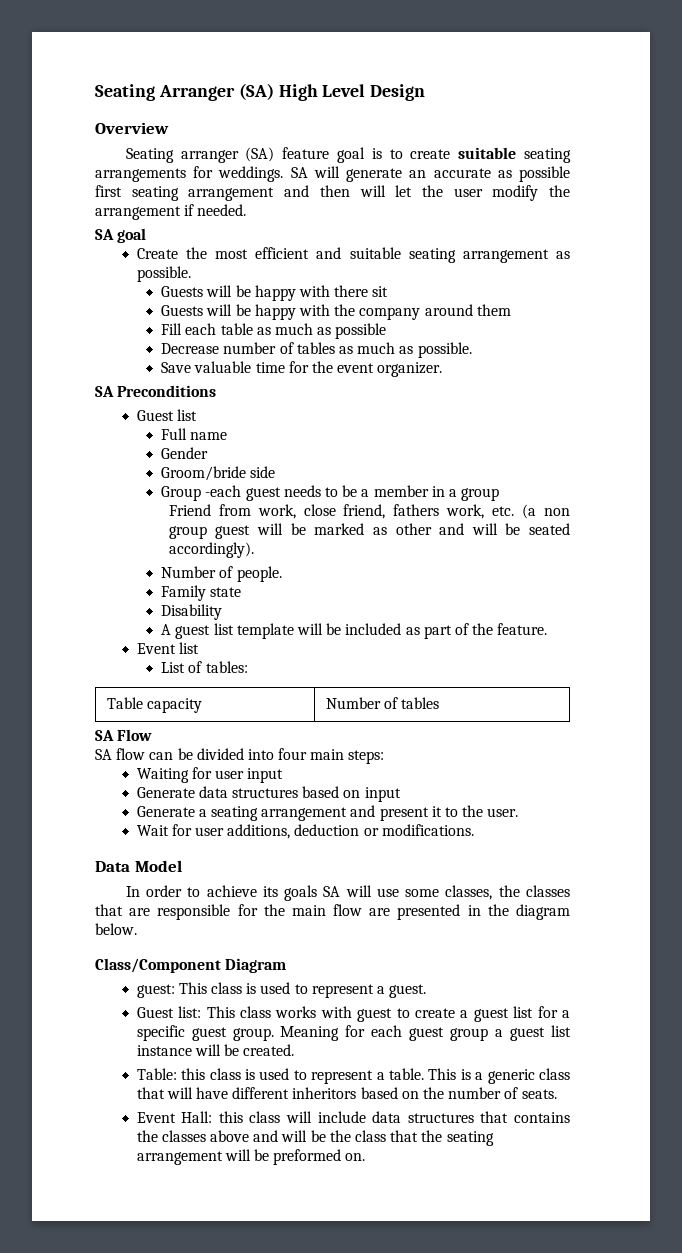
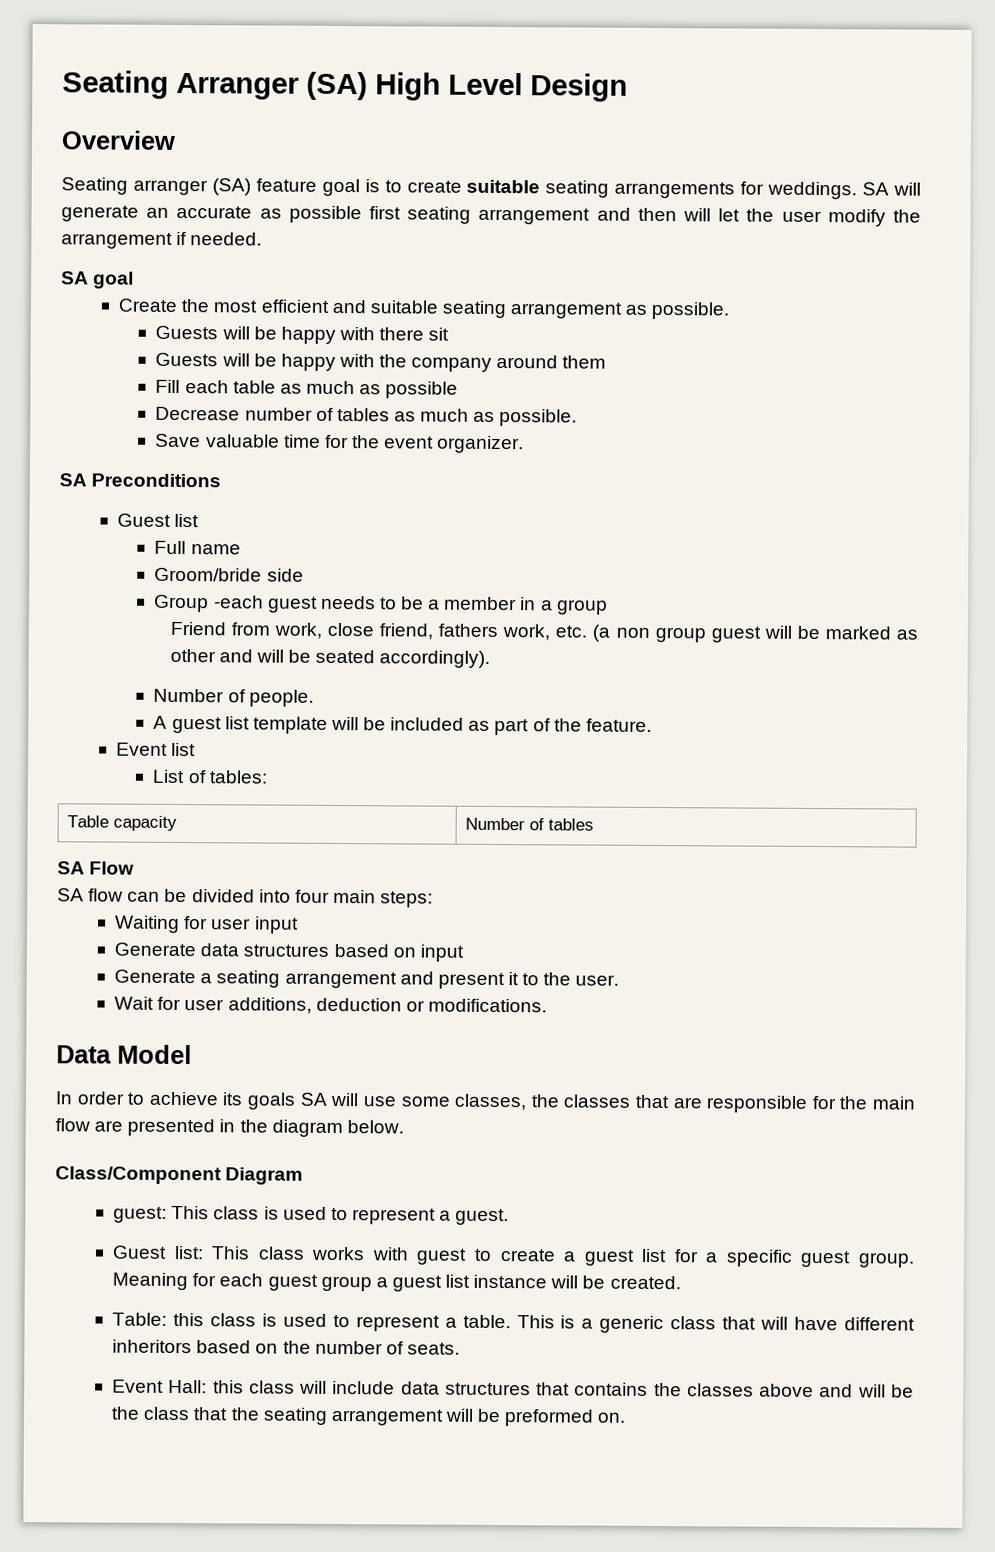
- Gender
- Family state
- Disability

